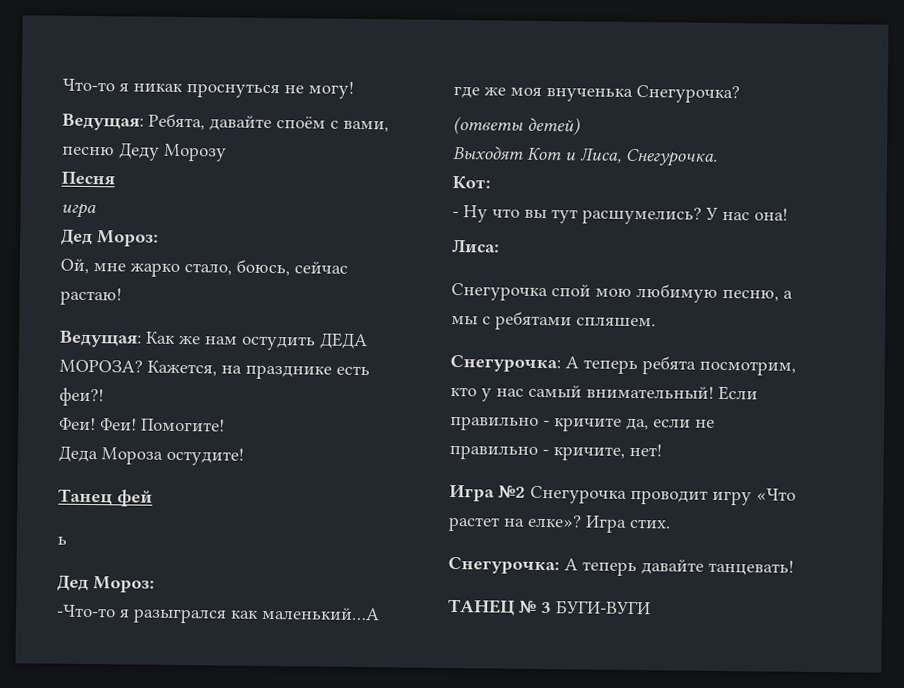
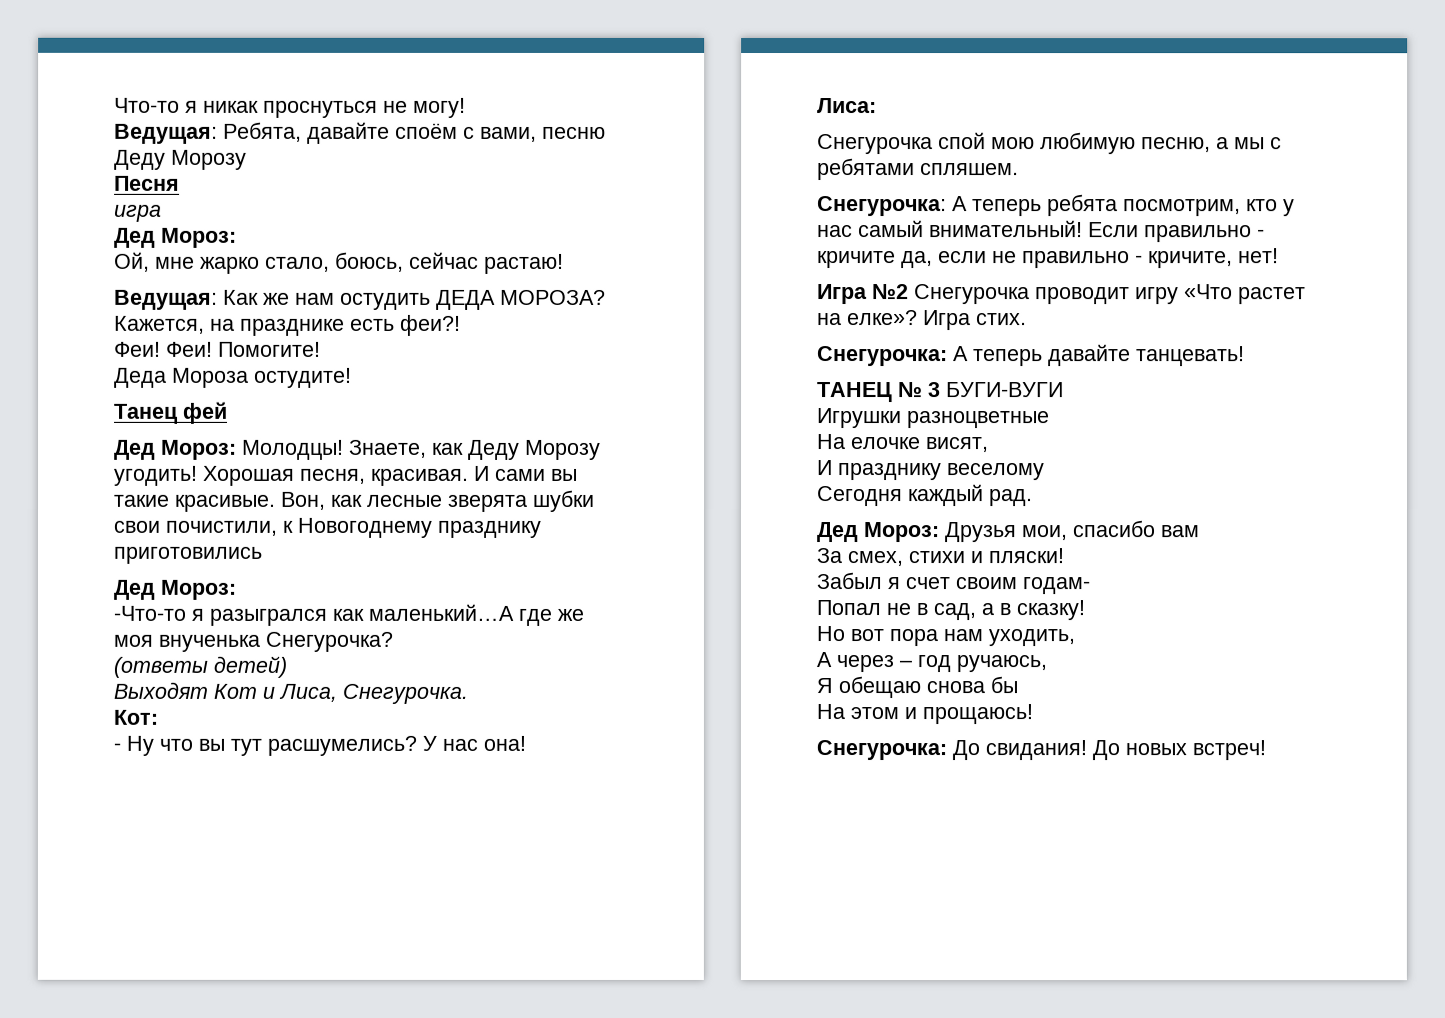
- ь
+ Дед Мороз: Молодцы! Знаете, как Деду Морозу угодить! Хорошая песня, красивая. И сами вы такие красивые. Вон, как лесные зверята шубки свои почистили, к Новогоднему празднику приготовились
+ Игрушки разноцветные
+ На елочке висят,
+ И празднику веселому
+ Сегодня каждый рад.
+ Дед Мороз: Друзья мои, спасибо вам
+ За смех, стихи и пляски!
+ Забыл я счет своим годам-
+ Попал не в сад, а в сказку!
+ Но вот пора нам уходить,
+ А через – год ручаюсь,
+ Я обещаю снова бы
+ На этом и прощаюсь!
+ Снегурочка: До свидания! До новых встреч!

